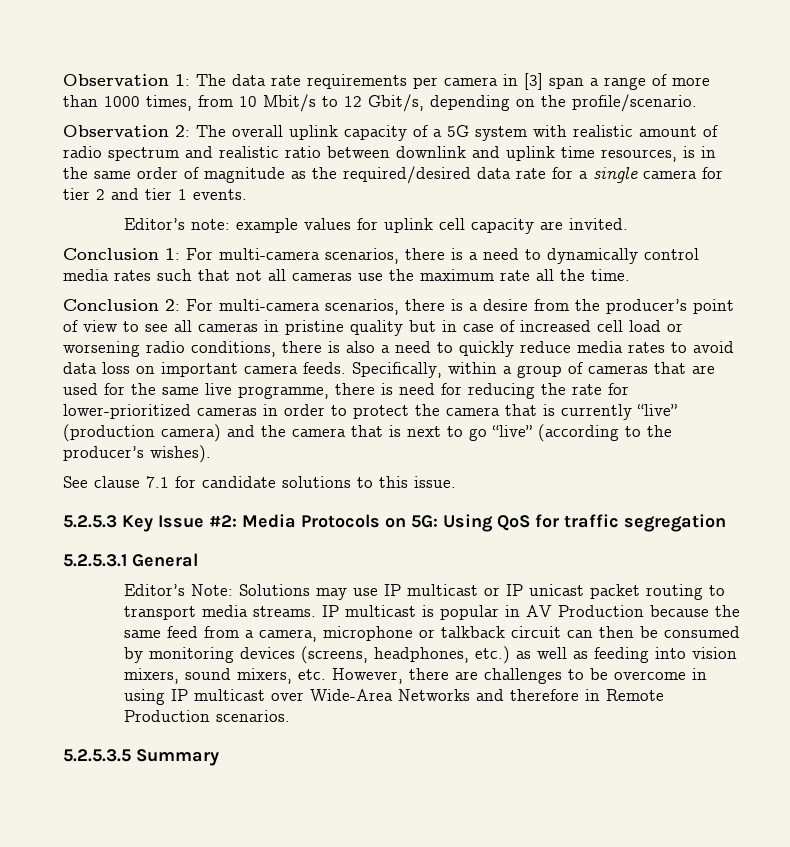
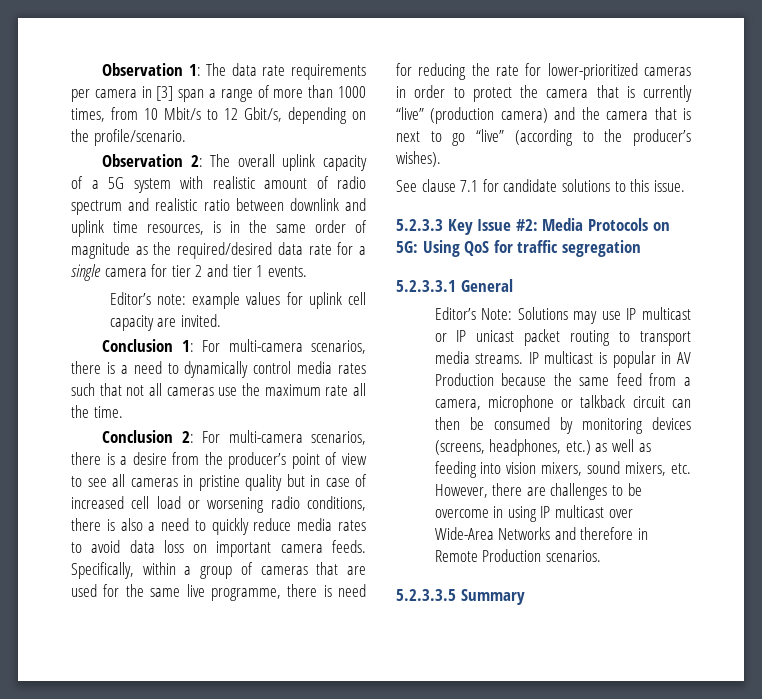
- 5.2.5.3 Key Issue #2: Media Protocols on 5G: Using QoS for traffic segregation
+ 5.2.3.3 Key Issue #2: Media Protocols on 5G: Using QoS for traffic segregation
- 5.2.5.3.1 General
+ 5.2.3.3.1 General
- 5.2.5.3.5 Summary
+ 5.2.3.3.5 Summary

